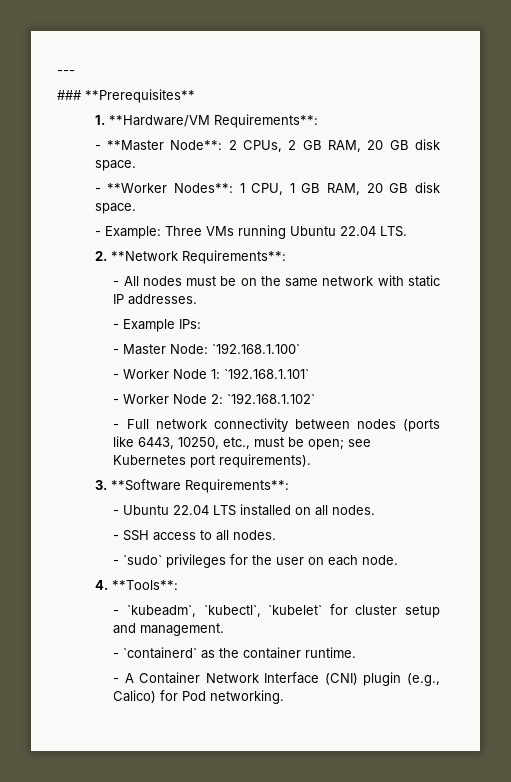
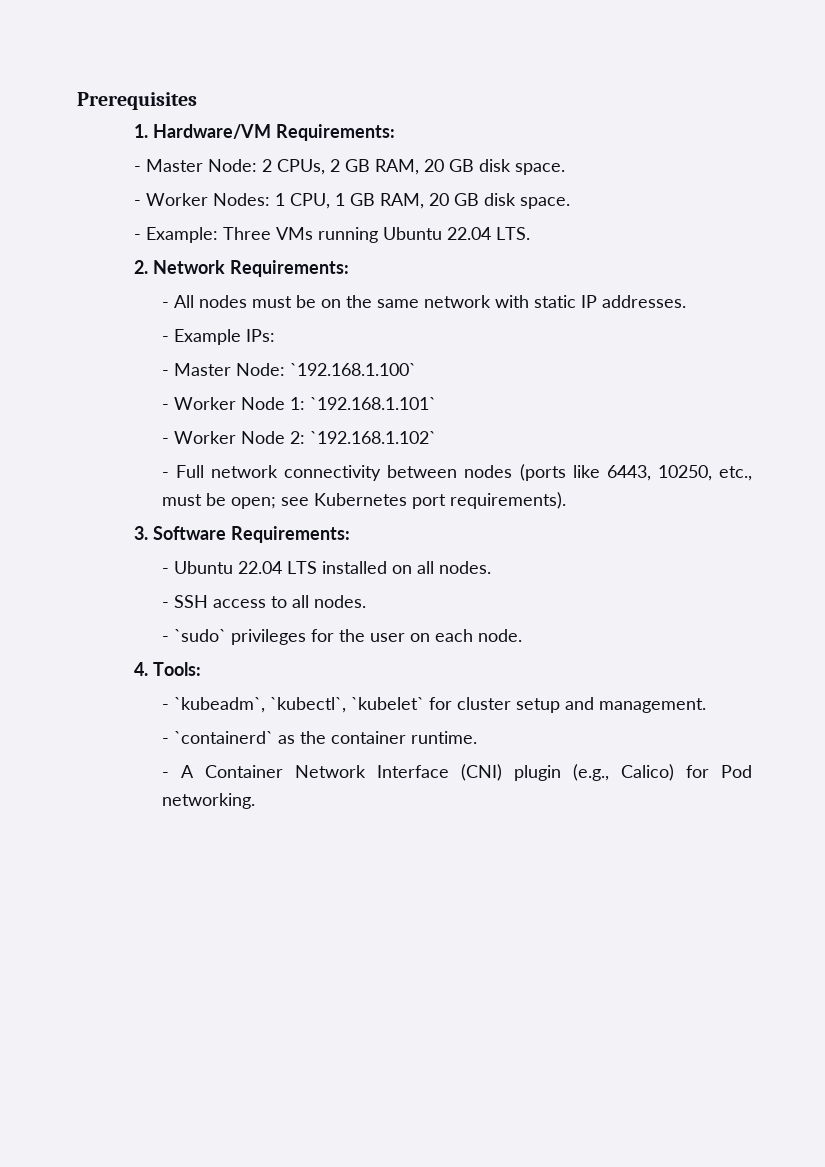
- ---
- ### **Prerequisites**
+ Prerequisites
- 1. **Hardware/VM Requirements**:
- - **Master Node**: 2 CPUs, 2 GB RAM, 20 GB disk space.
+ 1. Hardware/VM Requirements:
+ - Master Node: 2 CPUs, 2 GB RAM, 20 GB disk space.
- - **Worker Nodes**: 1 CPU, 1 GB RAM, 20 GB disk space.
+ - Worker Nodes: 1 CPU, 1 GB RAM, 20 GB disk space.
- 2. **Network Requirements**:
+ 2. Network Requirements:
- 3. **Software Requirements**:
+ 3. Software Requirements:
- 4. **Tools**:
+ 4. Tools:

